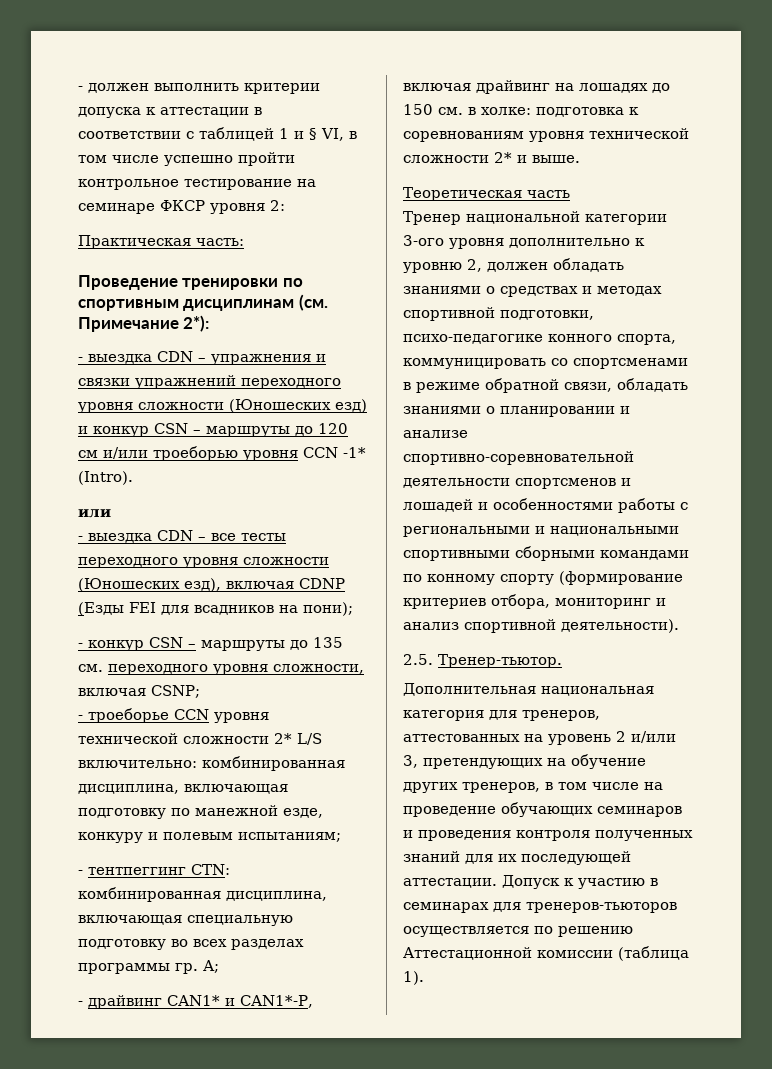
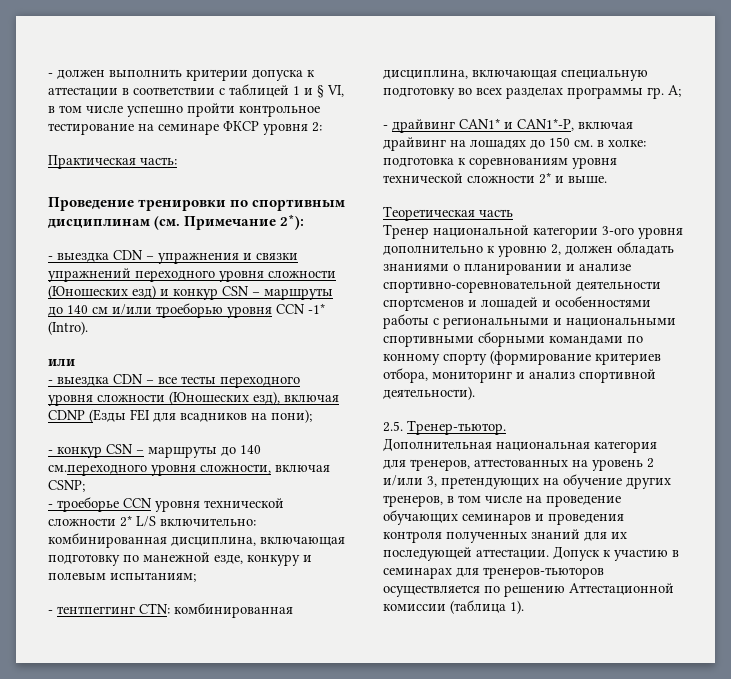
- - выездка CDN – упражнения и связки упражнений переходного уровня сложности (Юношеских езд) и конкур CSN – маршруты до 120 см и/или троеборью уровня ССN -1* (Intro).
+ - выездка CDN – упражнения и связки упражнений переходного уровня сложности (Юношеских езд) и конкур CSN – маршруты до 140 см и/или троеборью уровня ССN -1* (Intro).
- - конкур CSN – маршруты до 135 см. переходного уровня сложности, включая СSNP;
+ - конкур CSN – маршруты до 140 см.переходного уровня сложности, включая СSNP;
- Тренер национальной категории 3-ого уровня дополнительно к уровню 2, должен обладать знаниями о средствах и методах спортивной подготовки, психо-педагогике конного спорта, коммуницировать со спортсменами в режиме обратной связи, обладать знаниями о планировании и анализе спортивно-соревновательной деятельности спортсменов и лошадей и особенностями работы с региональными и национальными спортивными сборными командами по конному спорту (формирование критериев отбора, мониторинг и анализ спортивной деятельности).
+ Тренер национальной категории 3-ого уровня дополнительно к уровню 2, должен обладать знаниями о планировании и анализе спортивно-соревновательной деятельности спортсменов и лошадей и особенностями работы с региональными и национальными спортивными сборными командами по конному спорту (формирование критериев отбора, мониторинг и анализ спортивной деятельности).

